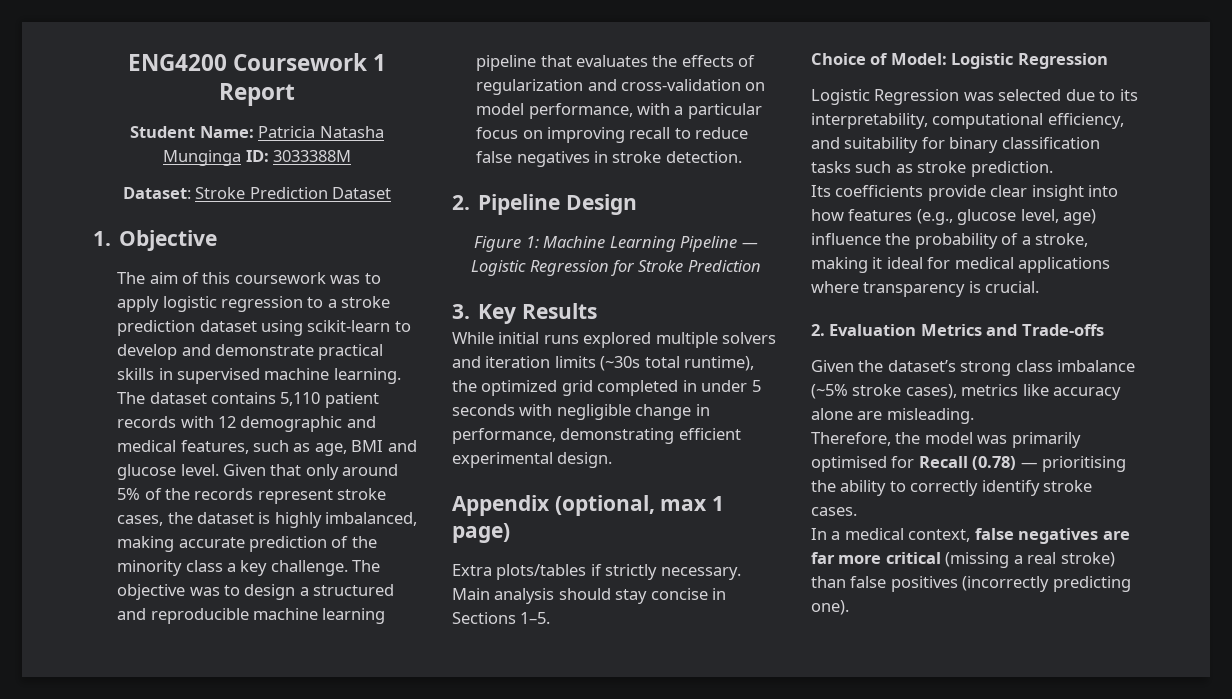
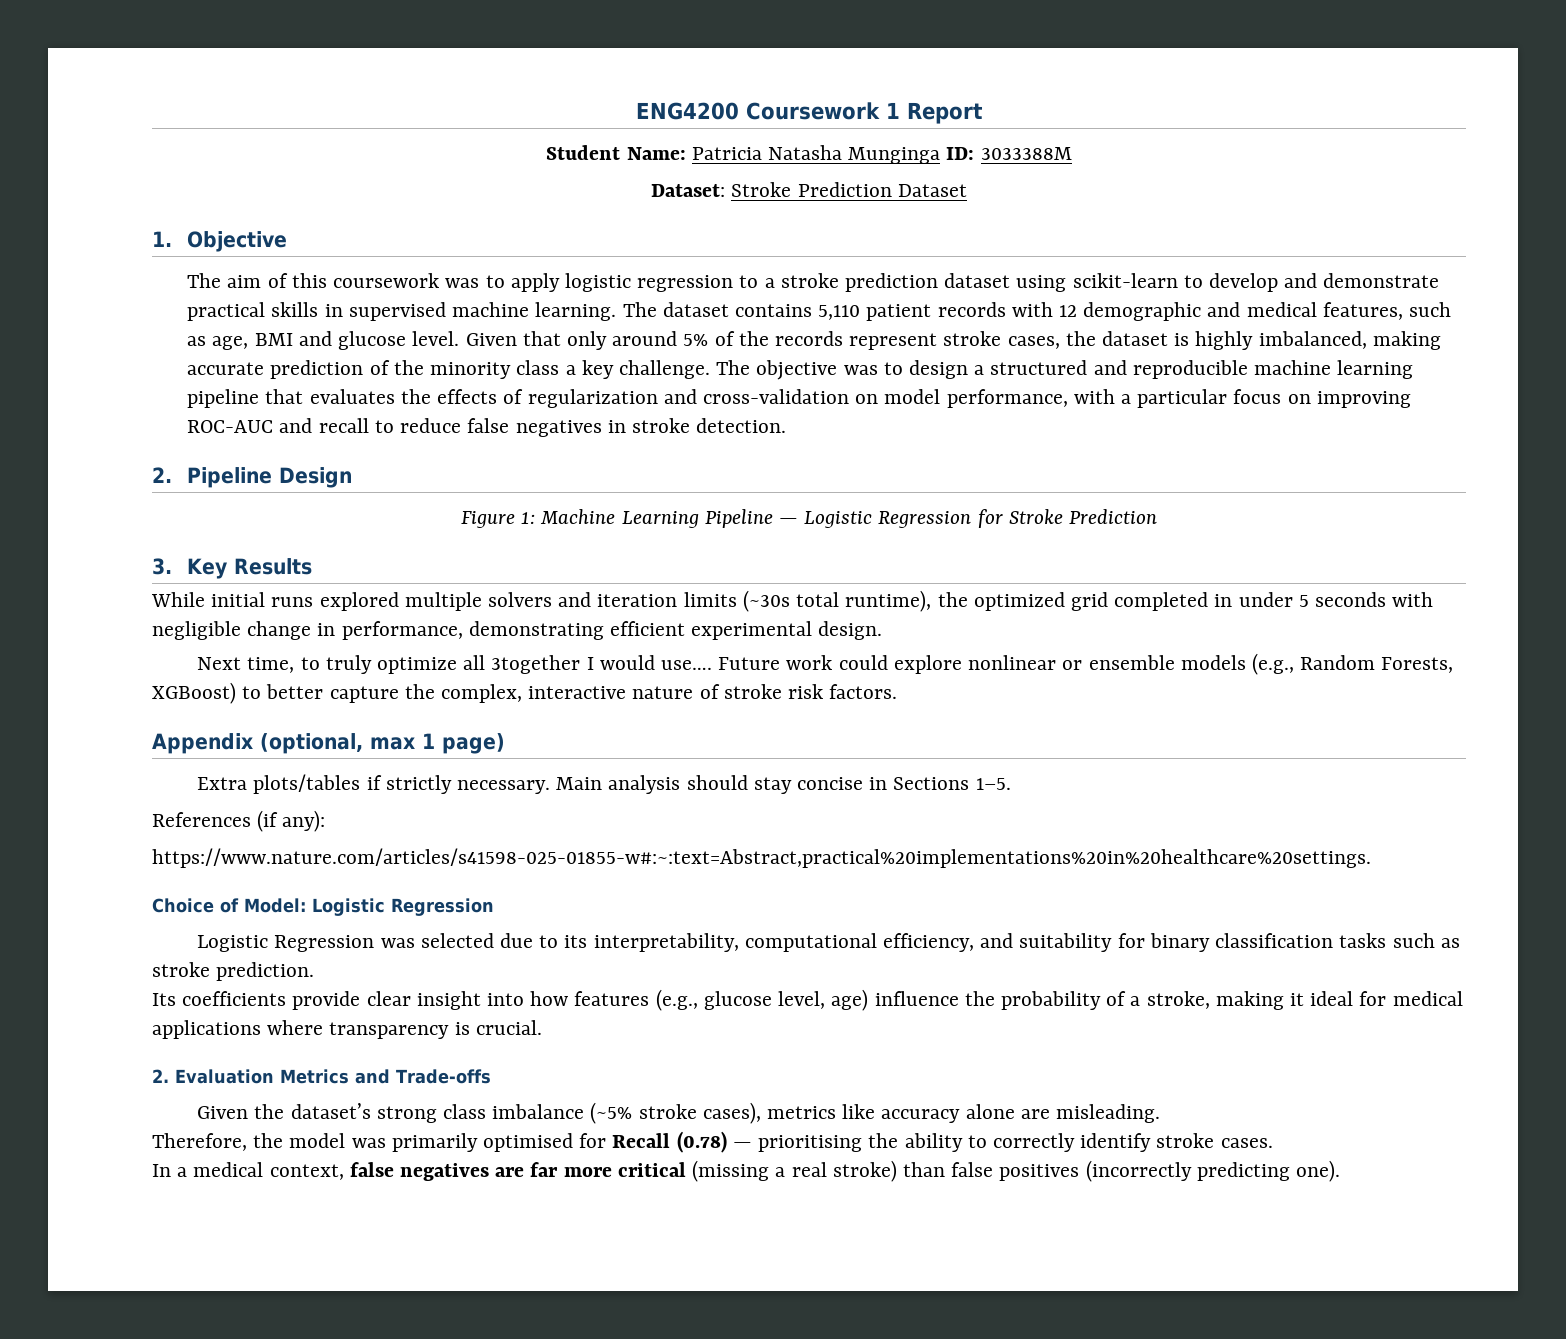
- The objective was to design a structured and reproducible machine learning pipeline that evaluates the effects of regularization and cross-validation on model performance, with a particular focus on improving recall to reduce false negatives in stroke detection.
+ The objective was to design a structured and reproducible machine learning pipeline that evaluates the effects of regularization and cross-validation on model performance, with a particular focus on improving ROC-AUC and recall to reduce false negatives in stroke detection.
+ Next time, to truly optimize all 3together I would use…. Future work could explore nonlinear or ensemble models (e.g., Random Forests, XGBoost) to better capture the complex, interactive nature of stroke risk factors.
+ References (if any):
+ https://www.nature.com/articles/s41598-025-01855-w#:~:text=Abstract,practical%20implementations%20in%20healthcare%20settings.

